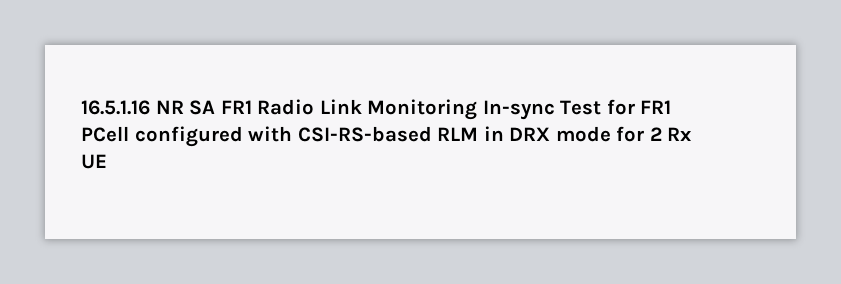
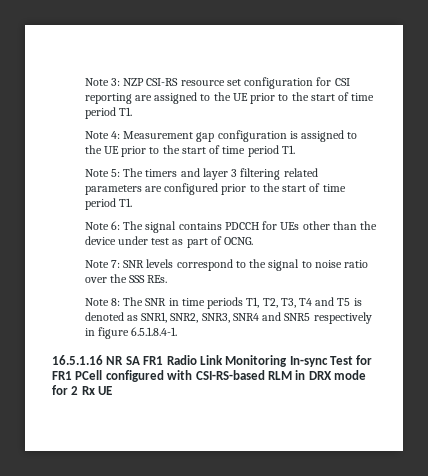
+ Note 3: NZP CSI-RS resource set configuration for CSI reporting are assigned to the UE prior to the start of time period T1.
+ Note 4: Measurement gap configuration is assigned to the UE prior to the start of time period T1.
+ Note 5: The timers and layer 3 filtering related parameters are configured prior to the start of time period T1.
+ Note 6: The signal contains PDCCH for UEs other than the device under test as part of OCNG.
+ Note 7: SNR levels correspond to the signal to noise ratio over the SSS REs.
+ Note 8: The SNR in time periods T1, T2, T3, T4 and T5 is denoted as SNR1, SNR2, SNR3, SNR4 and SNR5 respectively in figure 6.5.1.8.4-1.

